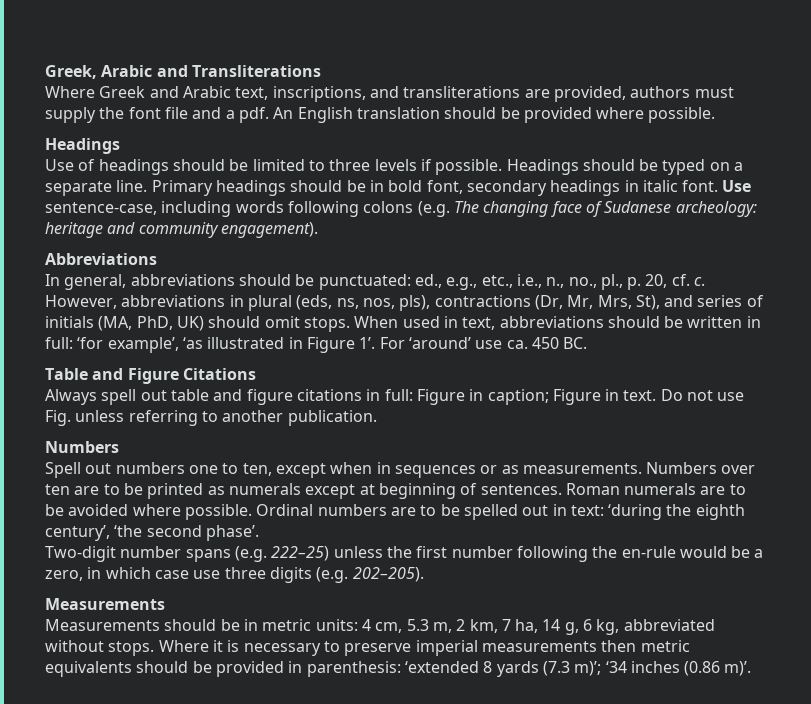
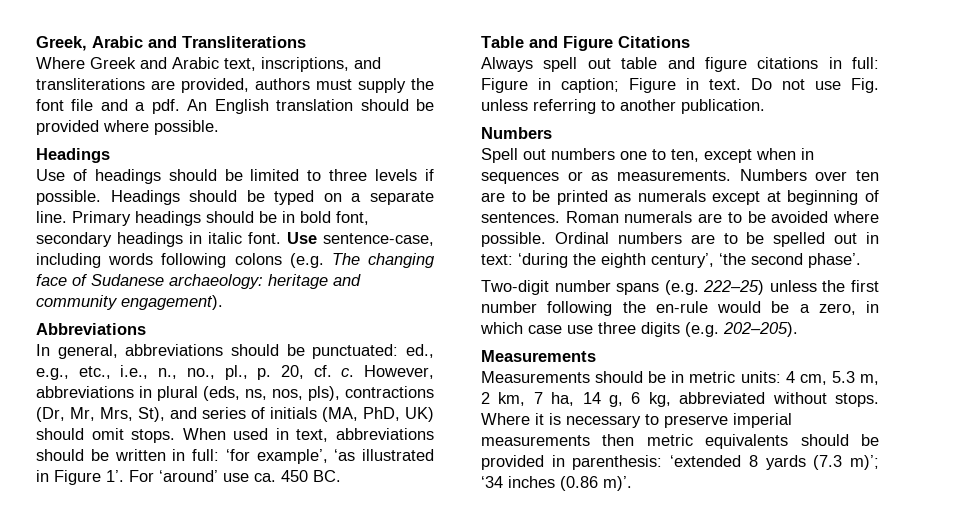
- Use sentence-case, including words following colons (e.g. The changing face of Sudanese archeology: heritage and community engagement).
+ Use sentence-case, including words following colons (e.g. The changing face of Sudanese archaeology: heritage and community engagement).

